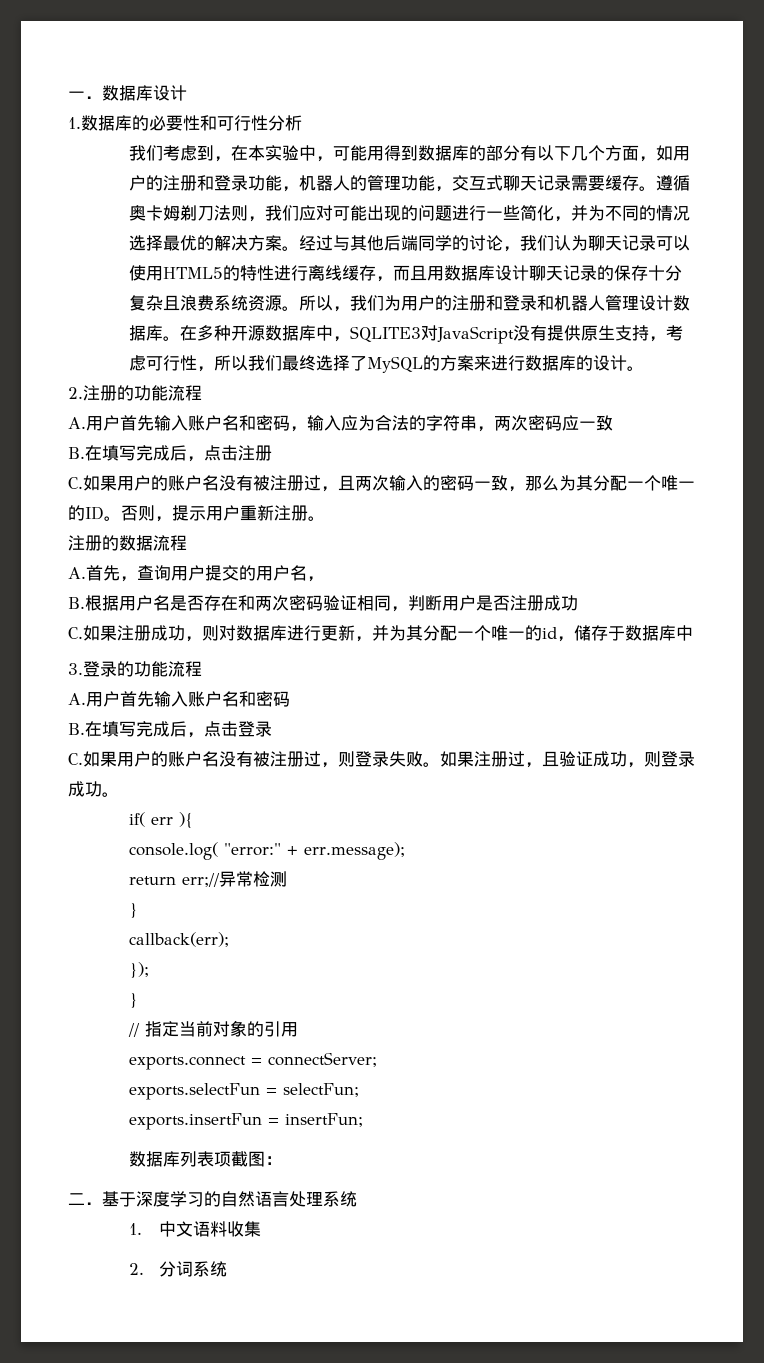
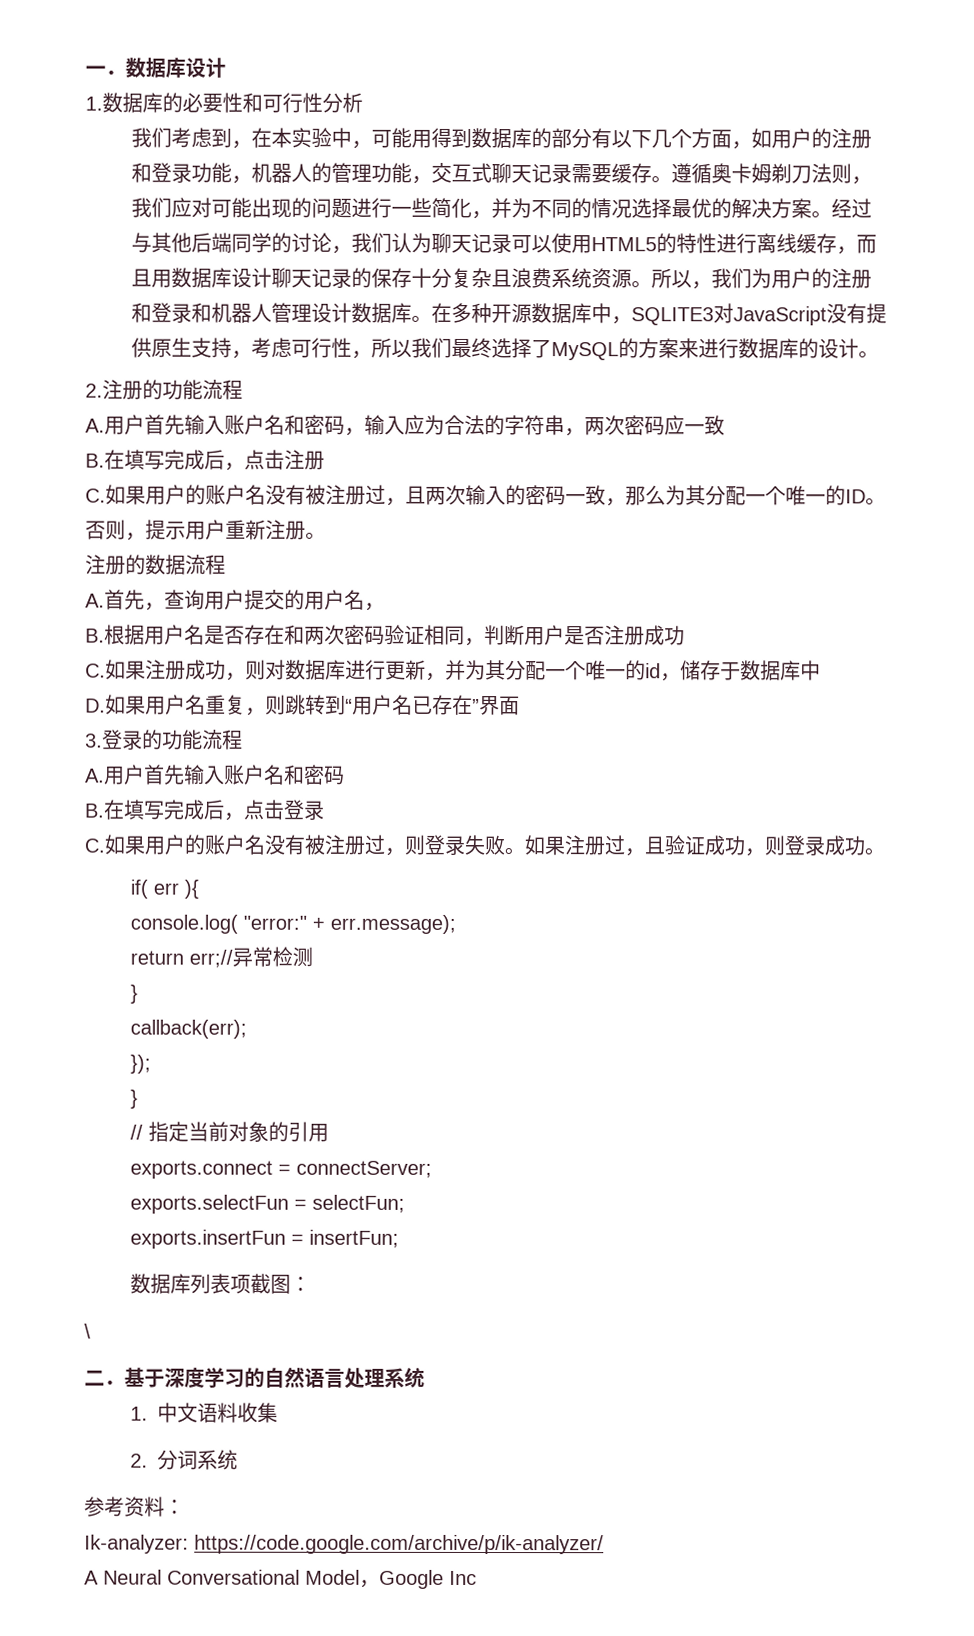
+ D.如果用户名重复，则跳转到“用户名已存在”界面
+ \
+ 参考资料：
+ Ik-analyzer: https://code.google.com/archive/p/ik-analyzer/
+ A Neural Conversational Model，Google Inc

